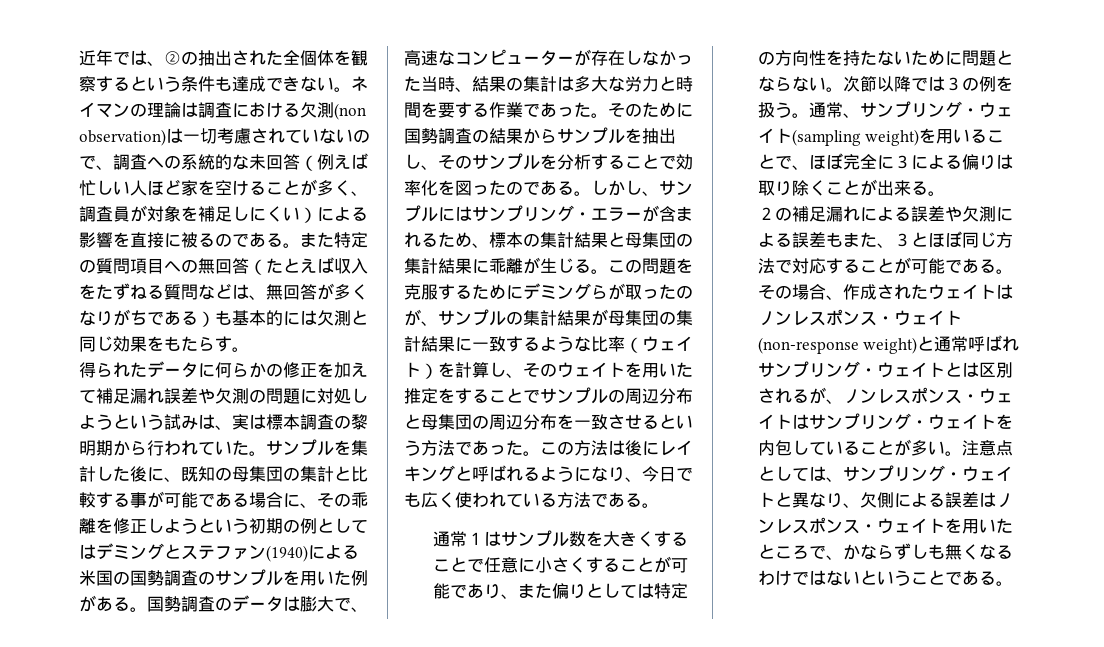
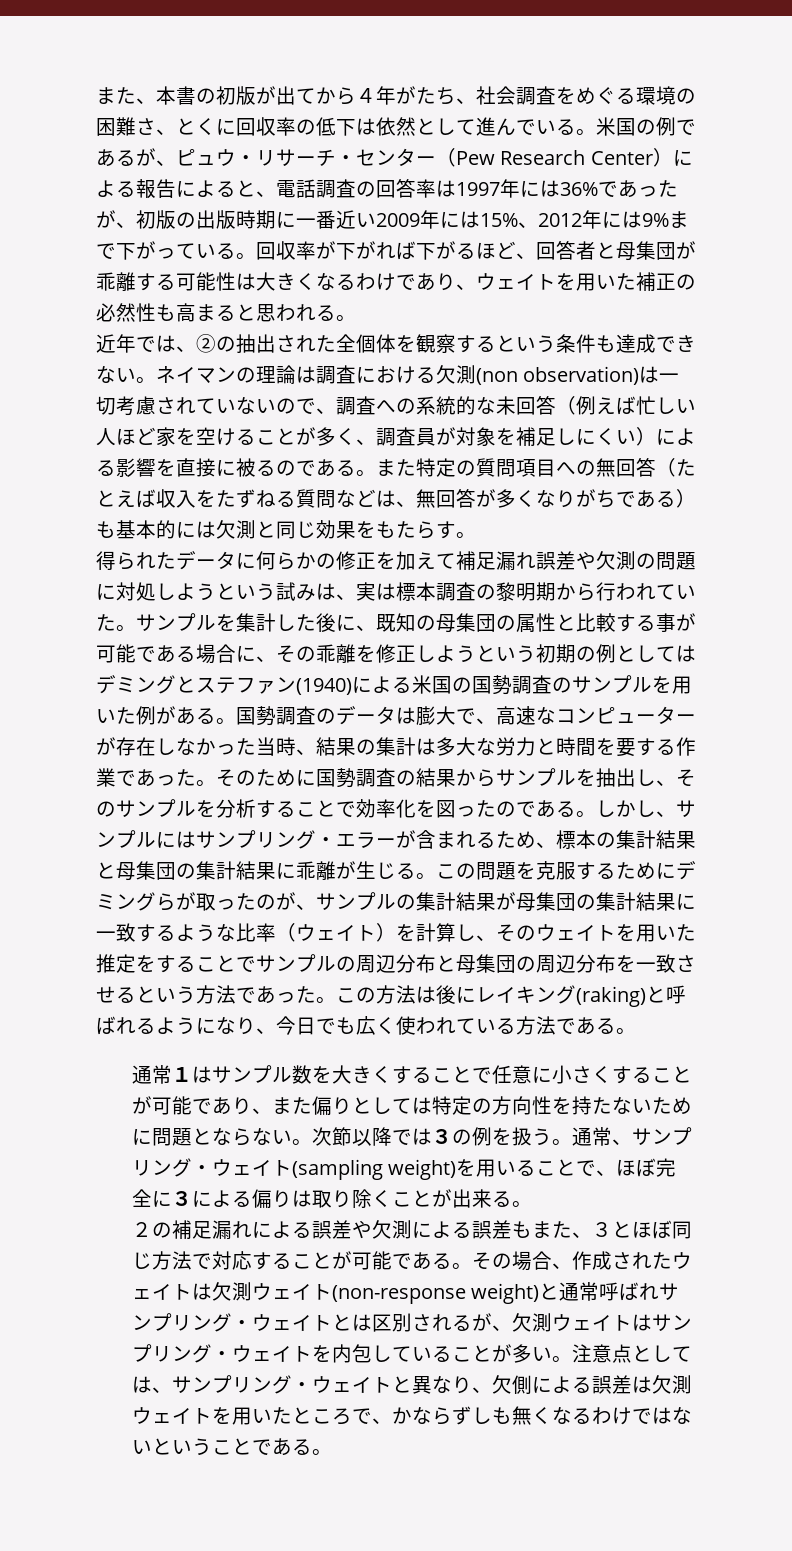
+ また、本書の初版が出てから４年がたち、社会調査をめぐる環境の困難さ、とくに回収率の低下は依然として進んでいる。米国の例であるが、ピュウ・リサーチ・センター（Pew Research Center）による報告によると、電話調査の回答率は1997年には36%であったが、初版の出版時期に一番近い2009年には15%、2012年には9%まで下がっている。回収率が下がれば下がるほど、回答者と母集団が乖離する可能性は大きくなるわけであり、ウェイトを用いた補正の必然性も高まると思われる。
- サンプルを集計した後に、既知の母集団の集計と比較する事が可能である場合に、その乖離を修正しようという初期の例としてはデミングとステファン(1940)による米国の国勢調査のサンプルを用いた例がある。
+ サンプルを集計した後に、既知の母集団の属性と比較する事が可能である場合に、その乖離を修正しようという初期の例としてはデミングとステファン(1940)による米国の国勢調査のサンプルを用いた例がある。
- この方法は後にレイキングと呼ばれるようになり、今日でも広く使われている方法である。
+ この方法は後にレイキング(raking)と呼ばれるようになり、今日でも広く使われている方法である。
- その場合、作成されたウェイトはノンレスポンス・ウェイト(non-response weight)と通常呼ばれサンプリング・ウェイトとは区別されるが、ノンレスポンス・ウェイトはサンプリング・ウェイトを内包していることが多い。
+ その場合、作成されたウェイトは欠測ウェイト(non-response weight)と通常呼ばれサンプリング・ウェイトとは区別されるが、欠測ウェイトはサンプリング・ウェイトを内包していることが多い。
- 注意点としては、サンプリング・ウェイトと異なり、欠側による誤差はノンレスポンス・ウェイトを用いたところで、かならずしも無くなるわけではないということである。
+ 注意点としては、サンプリング・ウェイトと異なり、欠側による誤差は欠測ウェイトを用いたところで、かならずしも無くなるわけではないということである。

